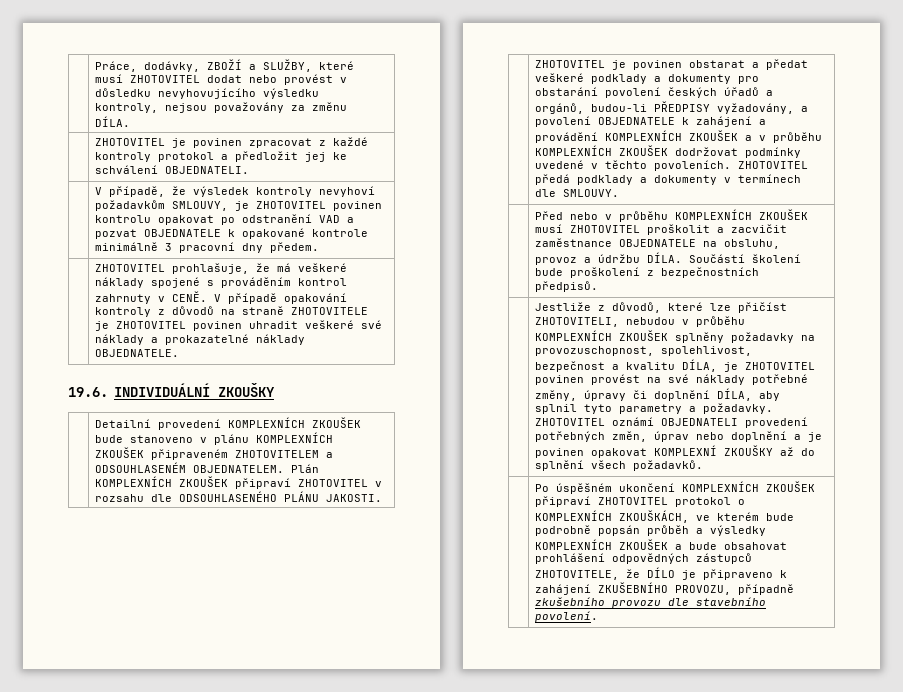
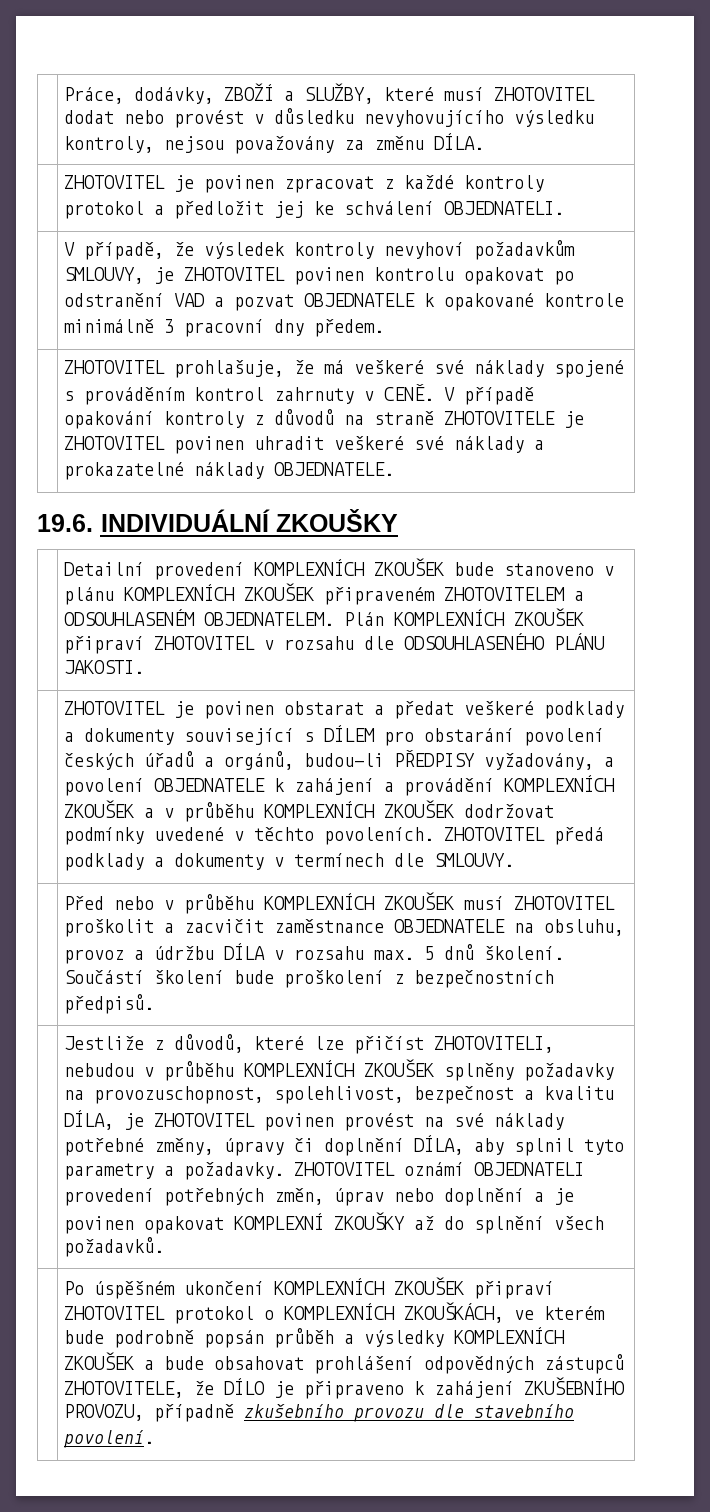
- | ZHOTOVITEL prohlašuje, že má veškeré náklady spojené s prováděním kontrol zahrnuty v CENĚ. V případě opakování kontroly z důvodů na straně ZHOTOVITELE je ZHOTOVITEL povinen uhradit veškeré své náklady a prokazatelné náklady OBJEDNATELE.
+ | ZHOTOVITEL prohlašuje, že má veškeré své náklady spojené s prováděním kontrol zahrnuty v CENĚ. V případě opakování kontroly z důvodů na straně ZHOTOVITELE je ZHOTOVITEL povinen uhradit veškeré své náklady a prokazatelné náklady OBJEDNATELE.
- ZHOTOVITEL je povinen obstarat a předat veškeré podklady a dokumenty pro obstarání povolení českých úřadů a orgánů, budou-li PŘEDPISY vyžadovány, a povolení OBJEDNATELE k zahájení a provádění KOMPLEXNÍCH ZKOUŠEK a v průběhu KOMPLEXNÍCH ZKOUŠEK dodržovat podmínky uvedené v těchto povoleních.
+ ZHOTOVITEL je povinen obstarat a předat veškeré podklady a dokumenty související s DÍLEM pro obstarání povolení českých úřadů a orgánů, budou-li PŘEDPISY vyžadovány, a povolení OBJEDNATELE k zahájení a provádění KOMPLEXNÍCH ZKOUŠEK a v průběhu KOMPLEXNÍCH ZKOUŠEK dodržovat podmínky uvedené v těchto povoleních.
- | Před nebo v průběhu KOMPLEXNÍCH ZKOUŠEK musí ZHOTOVITEL proškolit a zacvičit zaměstnance OBJEDNATELE na obsluhu, provoz a údržbu DÍLA. Součástí školení bude proškolení z bezpečnostních předpisů.
+ | Před nebo v průběhu KOMPLEXNÍCH ZKOUŠEK musí ZHOTOVITEL proškolit a zacvičit zaměstnance OBJEDNATELE na obsluhu, provoz a údržbu DÍLA v rozsahu max. 5 dnů školení. Součástí školení bude proškolení z bezpečnostních předpisů.

